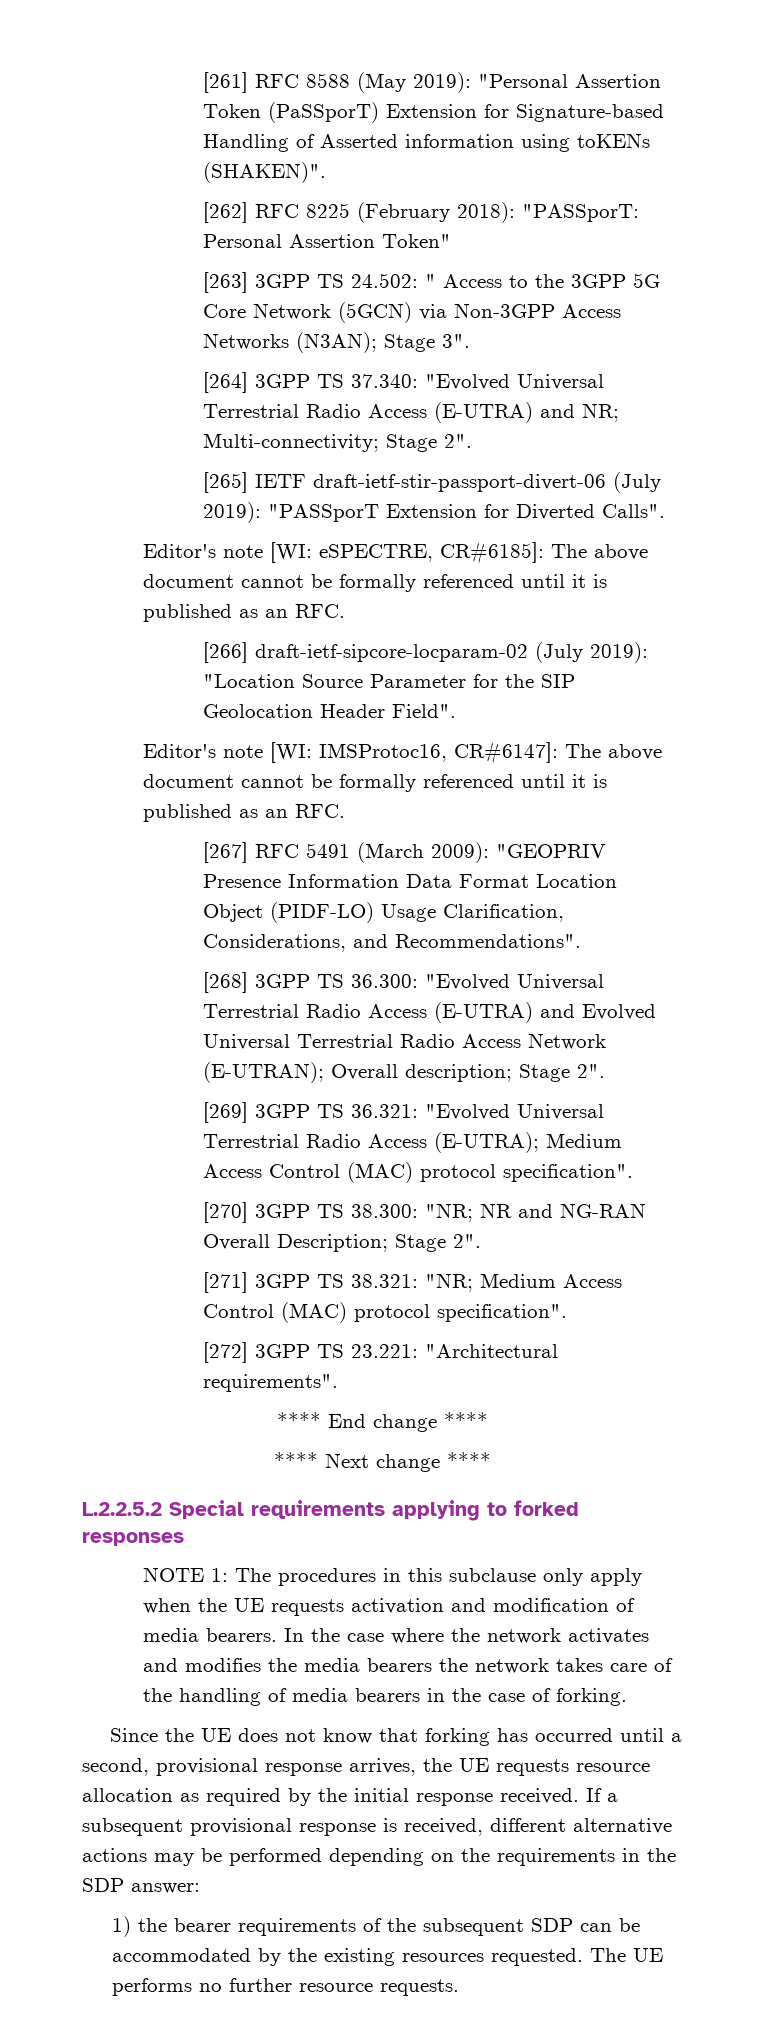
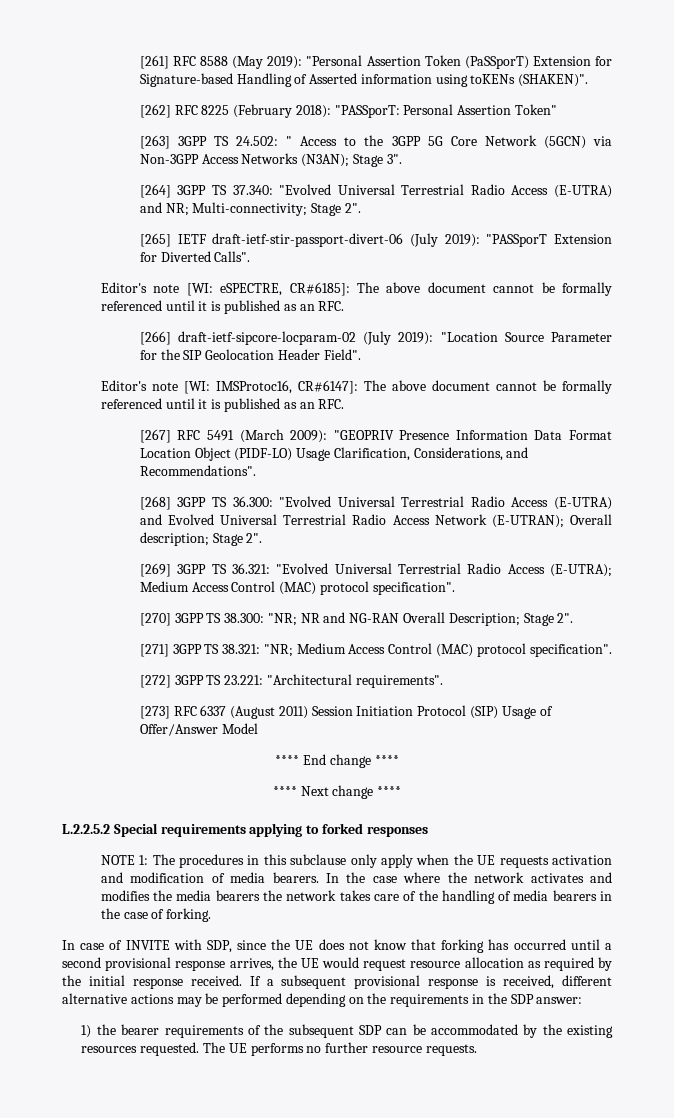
+ [273] RFC 6337 (August 2011) Session Initiation Protocol (SIP) Usage of Offer/Answer Model
- Since the UE does not know that forking has occurred until a second, provisional response arrives, the UE requests resource allocation as required by the initial response received.
+ In case of INVITE with SDP, since the UE does not know that forking has occurred until a second provisional response arrives, the UE would request resource allocation as required by the initial response received.

